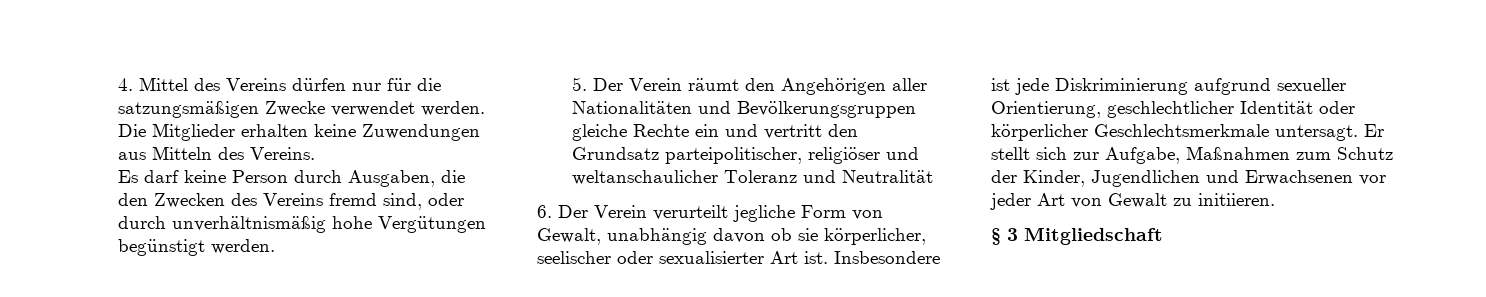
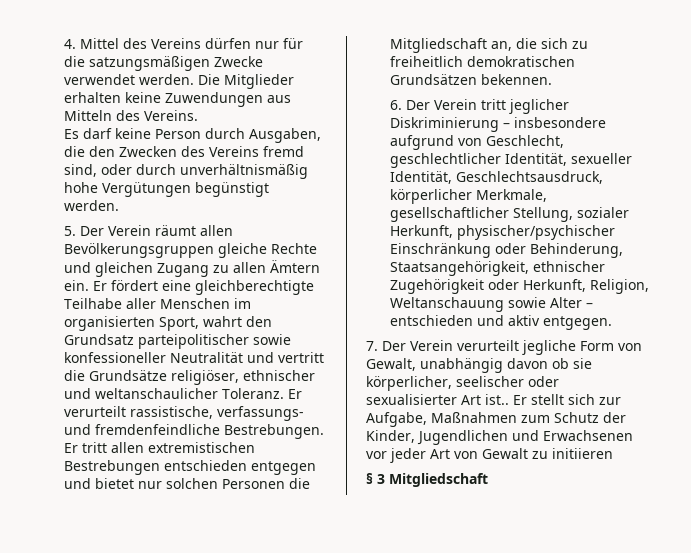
- 5. Der Verein räumt den Angehörigen aller Nationalitäten und Bevölkerungsgruppen gleiche Rechte ein und vertritt den Grundsatz parteipolitischer, religiöser und weltanschaulicher Toleranz und Neutralität
- 6. Der Verein verurteilt jegliche Form von Gewalt, unabhängig davon ob sie körperlicher, seelischer oder sexualisierter Art ist. Insbesondere ist jede Diskriminierung aufgrund sexueller Orientierung, geschlechtlicher Identität oder körperlicher Geschlechtsmerkmale untersagt.
+ 5. Der Verein räumt allen Bevölkerungsgruppen gleiche Rechte und gleichen Zugang zu allen Ämtern ein. Er fördert eine gleichberechtigte Teilhabe aller Menschen im organisierten Sport, wahrt den Grundsatz parteipolitischer sowie konfessioneller Neutralität und vertritt die Grundsätze religiöser, ethnischer und weltanschaulicher Toleranz. Er verurteilt rassistische, verfassungs- und fremdenfeindliche Bestrebungen. Er tritt allen extremistischen Bestrebungen entschieden entgegen und bietet nur solchen Personen die Mitgliedschaft an, die sich zu freiheitlich demokratischen Grundsätzen bekennen.
+ 6. Der Verein tritt jeglicher Diskriminierung – insbesondere aufgrund von Geschlecht, geschlechtlicher Identität, sexueller Identität, Geschlechtsausdruck, körperlicher Merkmale, gesellschaftlicher Stellung, sozialer Herkunft, physischer/psychischer Einschränkung oder Behinderung, Staatsangehörigkeit, ethnischer Zugehörigkeit oder Herkunft, Religion, Weltanschauung sowie Alter – entschieden und aktiv entgegen.
+ 7. Der Verein verurteilt jegliche Form von Gewalt, unabhängig davon ob sie körperlicher, seelischer oder sexualisierter Art ist..
- Er stellt sich zur Aufgabe, Maßnahmen zum Schutz der Kinder, Jugendlichen und Erwachsenen vor jeder Art von Gewalt zu initiieren.
+ Er stellt sich zur Aufgabe, Maßnahmen zum Schutz der Kinder, Jugendlichen und Erwachsenen vor jeder Art von Gewalt zu initiieren

